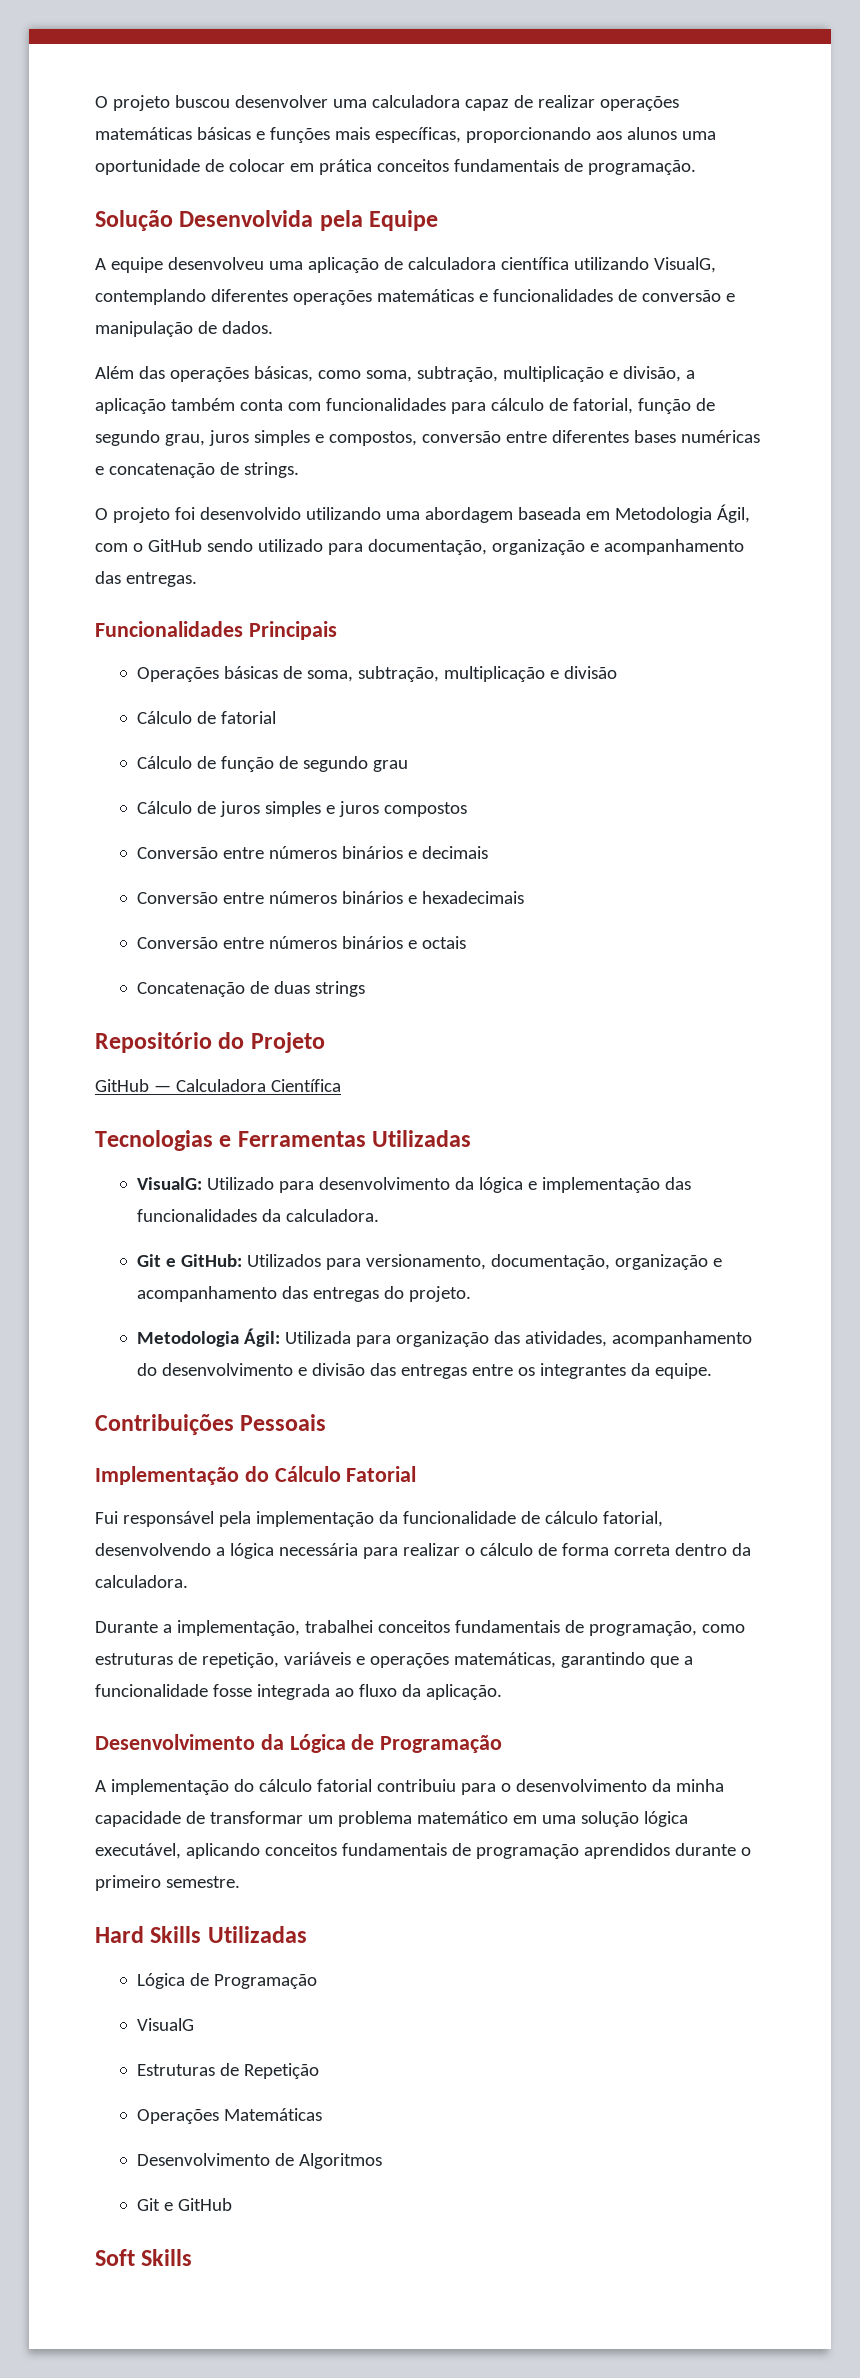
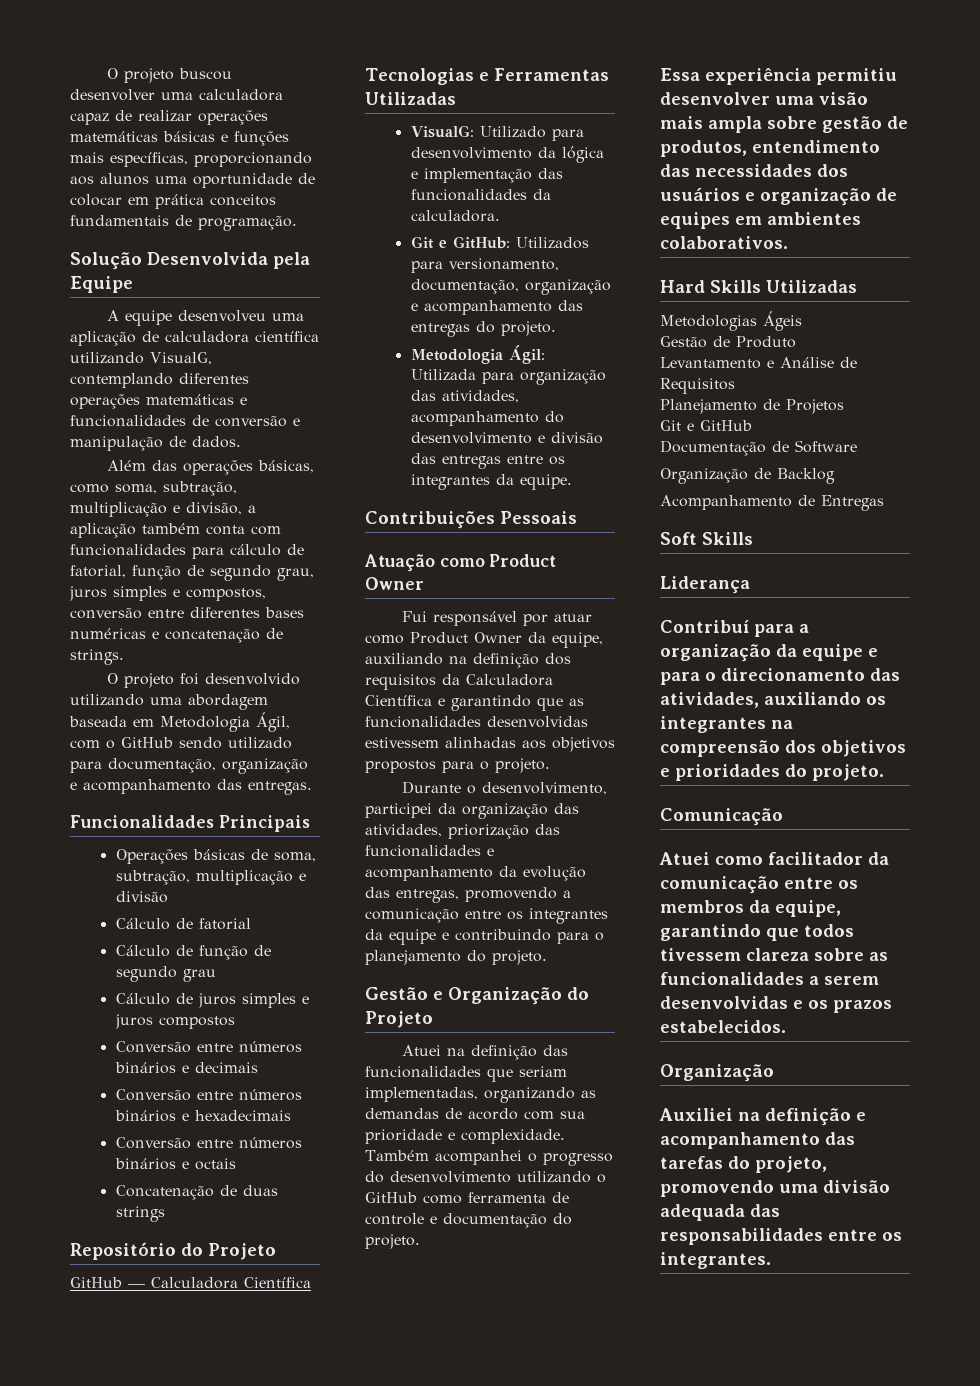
- Implementação do Cálculo Fatorial
- Fui responsável pela implementação da funcionalidade de cálculo fatorial, desenvolvendo a lógica necessária para realizar o cálculo de forma correta dentro da calculadora.
- Durante a implementação, trabalhei conceitos fundamentais de programação, como estruturas de repetição, variáveis e operações matemáticas, garantindo que a funcionalidade fosse integrada ao fluxo da aplicação.
- Desenvolvimento da Lógica de Programação
- A implementação do cálculo fatorial contribuiu para o desenvolvimento da minha capacidade de transformar um problema matemático em uma solução lógica executável, aplicando conceitos fundamentais de programação aprendidos durante o primeiro semestre.
+ Atuação como Product Owner
+ Fui responsável por atuar como Product Owner da equipe, auxiliando na definição dos requisitos da Calculadora Científica e garantindo que as funcionalidades desenvolvidas estivessem alinhadas aos objetivos propostos para o projeto.
+ Durante o desenvolvimento, participei da organização das atividades, priorização das funcionalidades e acompanhamento da evolução das entregas, promovendo a comunicação entre os integrantes da equipe e contribuindo para o planejamento do projeto.
+ Gestão e Organização do Projeto
+ Atuei na definição das funcionalidades que seriam implementadas, organizando as demandas de acordo com sua prioridade e complexidade. Também acompanhei o progresso do desenvolvimento utilizando o GitHub como ferramenta de controle e documentação do projeto.
+ Essa experiência permitiu desenvolver uma visão mais ampla sobre gestão de produtos, entendimento das necessidades dos usuários e organização de equipes em ambientes colaborativos.
  Hard Skills Utilizadas
- Lógica de Programação
- VisualG
- Estruturas de Repetição
- Operações Matemáticas
- Desenvolvimento de Algoritmos
+ Metodologias Ágeis
+ Gestão de Produto
+ Levantamento e Análise de Requisitos
+ Planejamento de Projetos
  Git e GitHub
+ Documentação de Software
+ Organização de Backlog
+ Acompanhamento de Entregas
  Soft Skills
+ Liderança
+ Contribuí para a organização da equipe e para o direcionamento das atividades, auxiliando os integrantes na compreensão dos objetivos e prioridades do projeto.
+ Comunicação
+ Atuei como facilitador da comunicação entre os membros da equipe, garantindo que todos tivessem clareza sobre as funcionalidades a serem desenvolvidas e os prazos estabelecidos.
+ Organização
+ Auxiliei na definição e acompanhamento das tarefas do projeto, promovendo uma divisão adequada das responsabilidades entre os integrantes.

